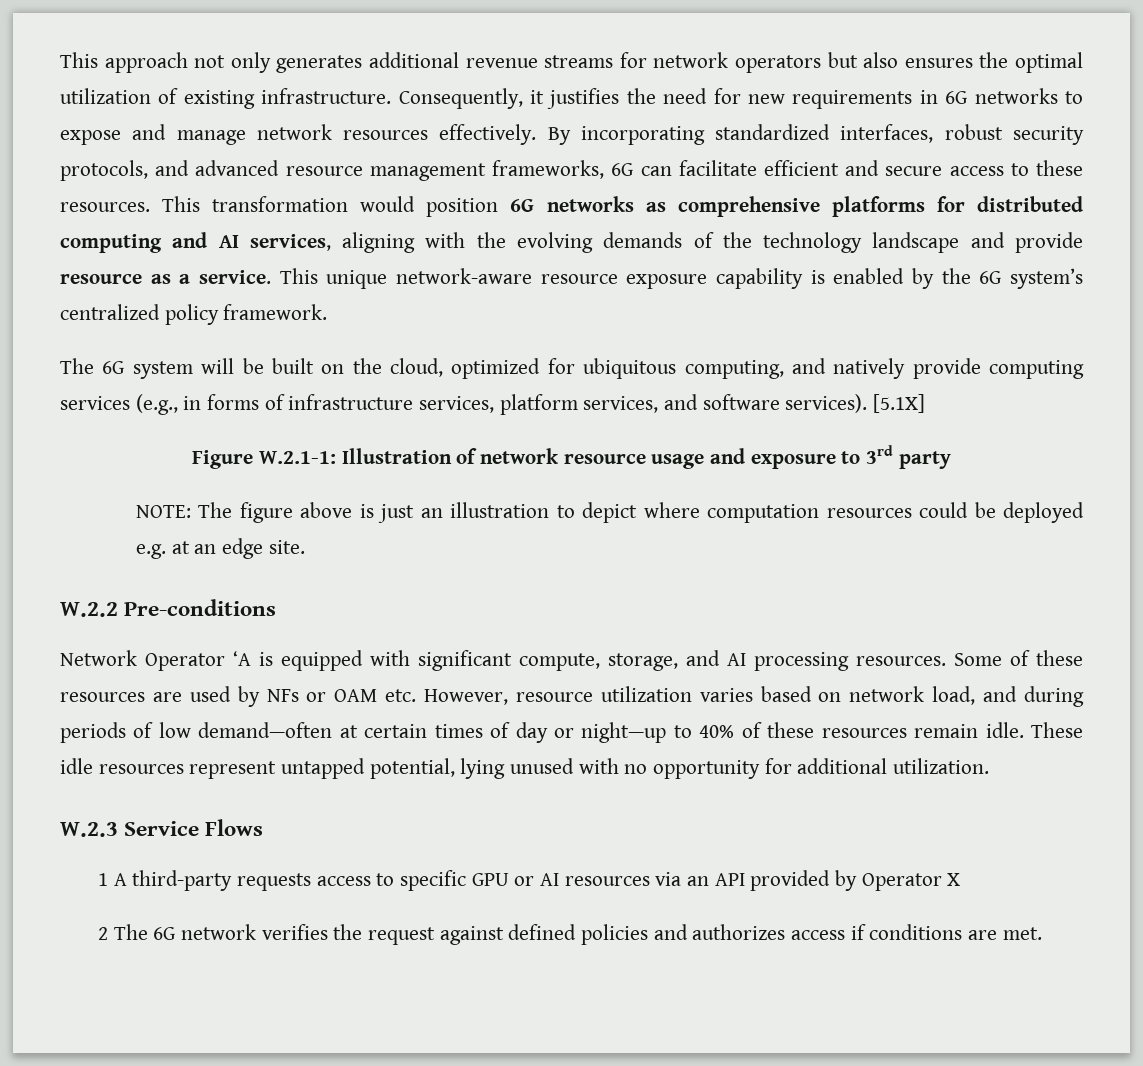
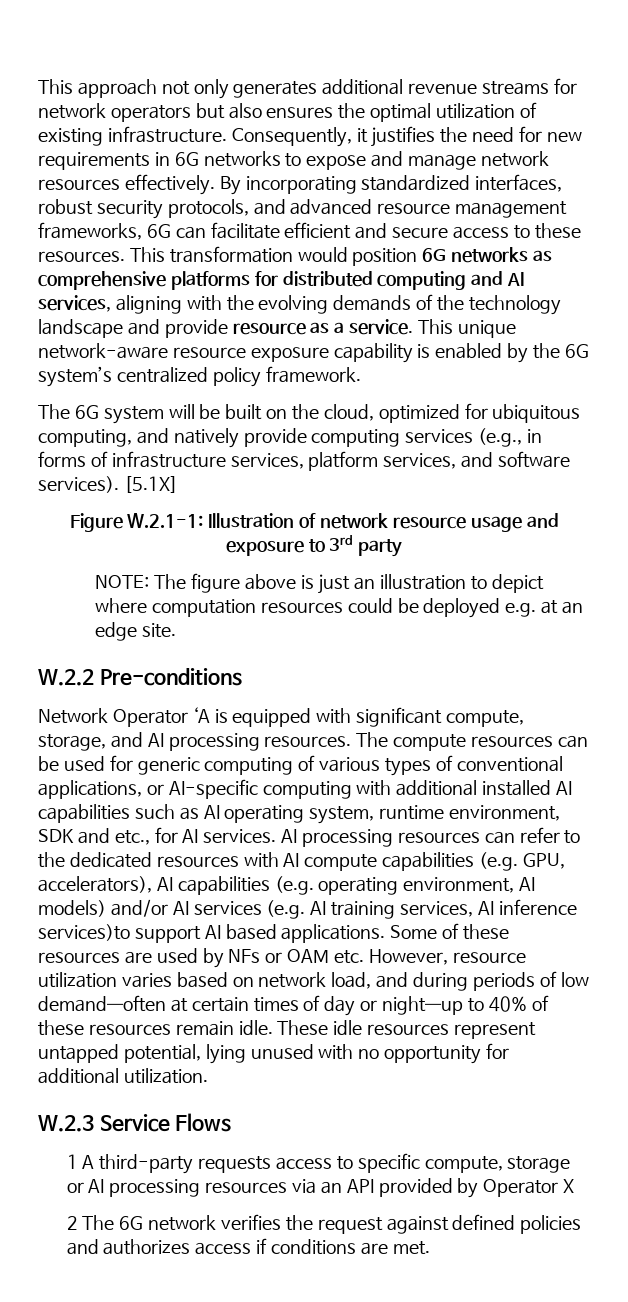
+ The compute resources can be used for generic computing of various types of conventional applications, or AI-specific computing with additional installed AI capabilities such as AI operating system, runtime environment, SDK and etc., for AI services. AI processing resources can refer to the dedicated resources with AI compute capabilities (e.g. GPU, accelerators), AI capabilities (e.g. operating environment, AI models) and/or AI services (e.g. AI training services, AI inference services)to support AI based applications.
- 1 A third-party requests access to specific GPU or AI resources via an API provided by Operator X
+ 1 A third-party requests access to specific compute, storage or AI processing resources via an API provided by Operator X

